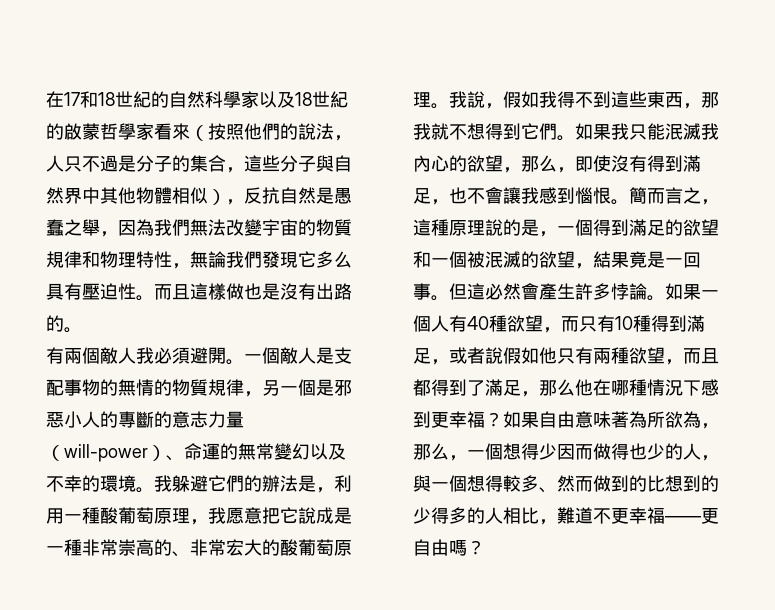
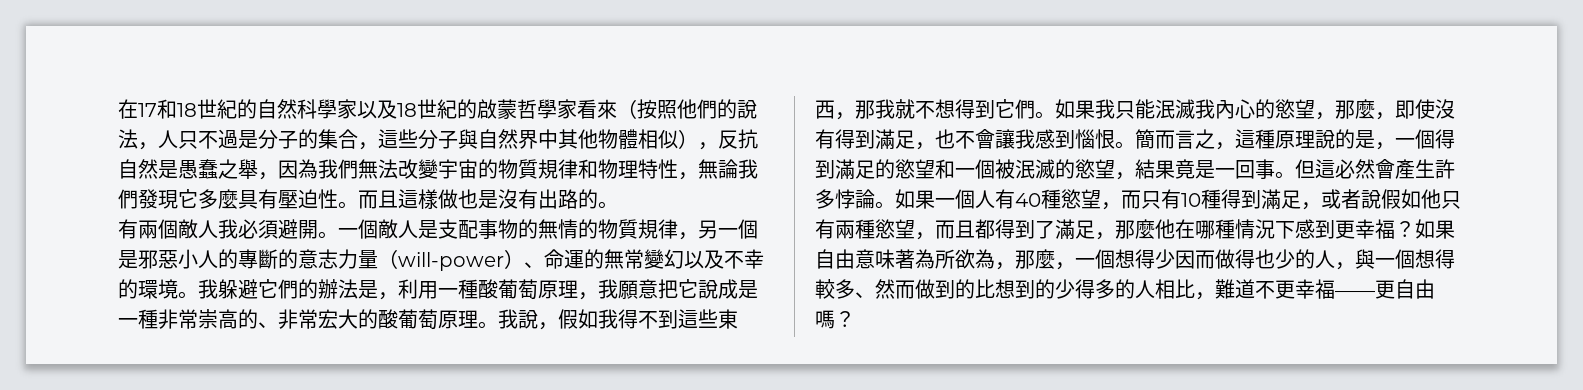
- 在17和18世紀的自然科學家以及18世紀的啟蒙哲學家看來（按照他們的說法，人只不過是分子的集合，這些分子與自然界中其他物體相似），反抗自然是愚蠢之舉，因為我們無法改變宇宙的物質規律和物理特性，無論我們發現它多么具有壓迫性。
+ 在17和18世紀的自然科學家以及18世紀的啟蒙哲學家看來（按照他們的說法，人只不過是分子的集合，這些分子與自然界中其他物體相似），反抗自然是愚蠢之舉，因為我們無法改變宇宙的物質規律和物理特性，無論我們發現它多麼具有壓迫性。
- 我躲避它們的辦法是，利用一種酸葡萄原理，我愿意把它說成是一種非常崇高的、非常宏大的酸葡萄原理。
+ 我躲避它們的辦法是，利用一種酸葡萄原理，我願意把它說成是一種非常崇高的、非常宏大的酸葡萄原理。
- 如果我只能泯滅我內心的欲望，那么，即使沒有得到滿足，也不會讓我感到惱恨。
+ 如果我只能泯滅我內心的慾望，那麼，即使沒有得到滿足，也不會讓我感到惱恨。
- 簡而言之，這種原理說的是，一個得到滿足的欲望和一個被泯滅的欲望，結果竟是一回事。
+ 簡而言之，這種原理說的是，一個得到滿足的慾望和一個被泯滅的慾望，結果竟是一回事。
- 如果一個人有40種欲望，而只有10種得到滿足，或者說假如他只有兩種欲望，而且都得到了滿足，那么他在哪種情況下感到更幸福？
+ 如果一個人有40種慾望，而只有10種得到滿足，或者說假如他只有兩種慾望，而且都得到了滿足，那麼他在哪種情況下感到更幸福？
- 如果自由意味著為所欲為，那么，一個想得少因而做得也少的人，與一個想得較多、然而做到的比想到的少得多的人相比，難道不更幸福——更自由嗎？
+ 如果自由意味著為所欲為，那麼，一個想得少因而做得也少的人，與一個想得較多、然而做到的比想到的少得多的人相比，難道不更幸福——更自由嗎？

